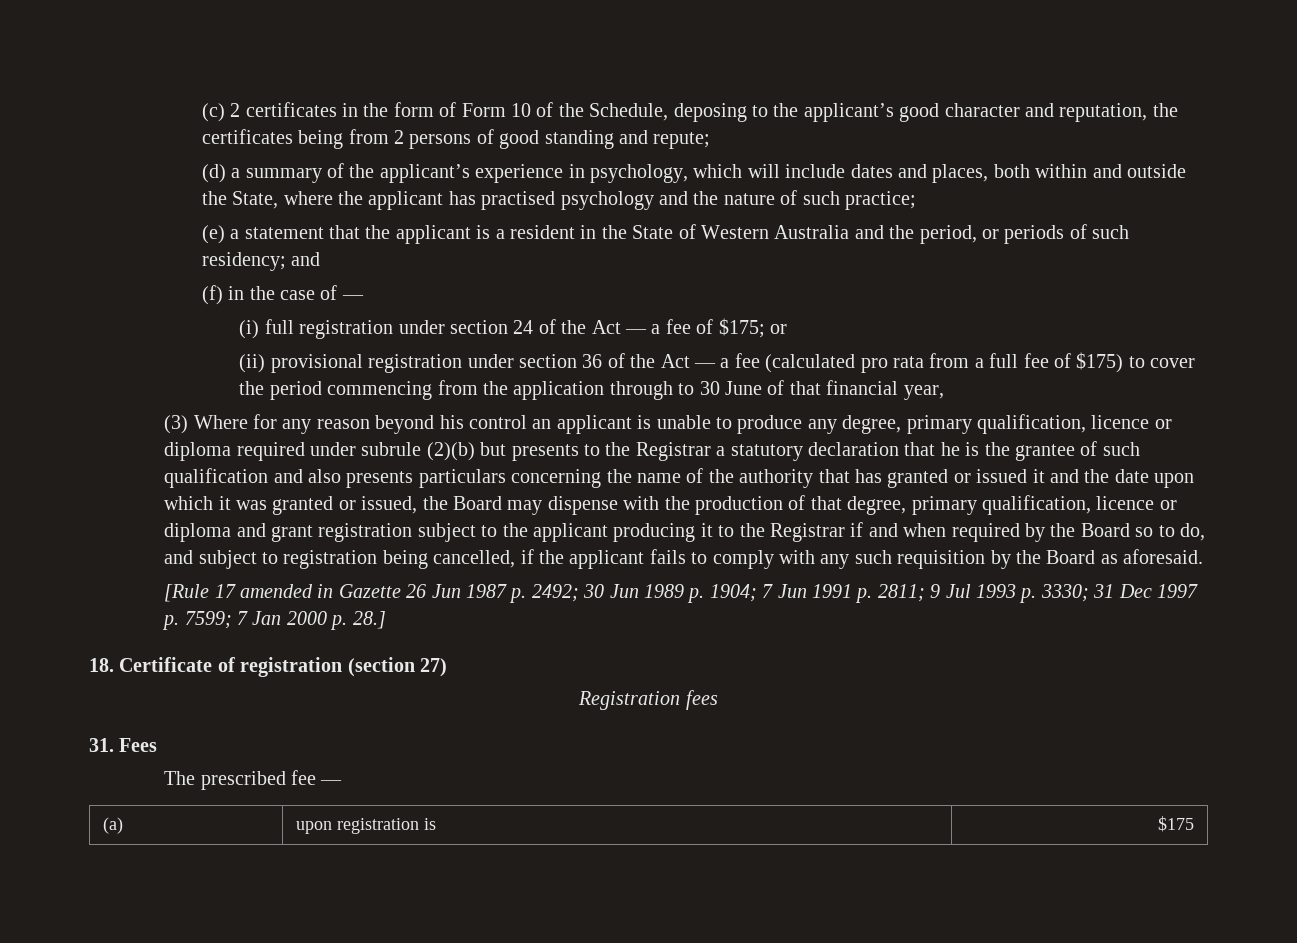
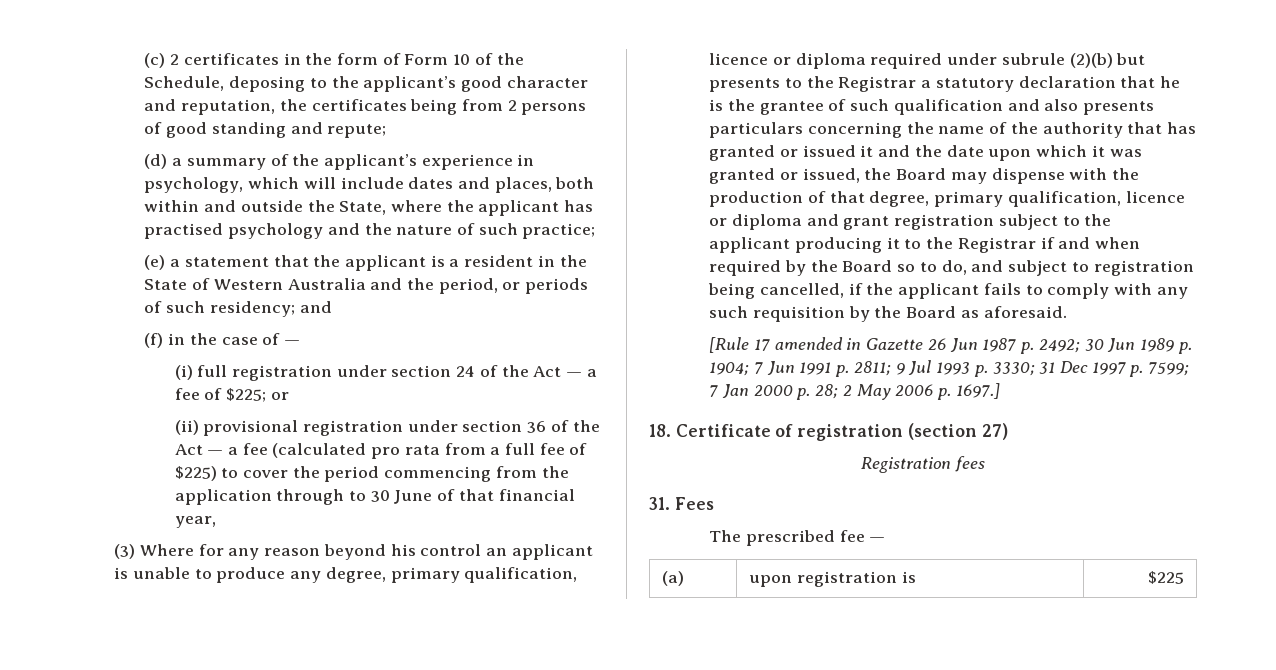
- (i) full registration under section 24 of the Act — a fee of $175; or
+ (i) full registration under section 24 of the Act — a fee of $225; or
- (ii) provisional registration under section 36 of the Act — a fee (calculated pro rata from a full fee of $175) to cover the period commencing from the application through to 30 June of that financial year,
+ (ii) provisional registration under section 36 of the Act — a fee (calculated pro rata from a full fee of $225) to cover the period commencing from the application through to 30 June of that financial year,
- [Rule 17 amended in Gazette 26 Jun 1987 p. 2492; 30 Jun 1989 p. 1904; 7 Jun 1991 p. 2811; 9 Jul 1993 p. 3330; 31 Dec 1997 p. 7599; 7 Jan 2000 p. 28.]
+ [Rule 17 amended in Gazette 26 Jun 1987 p. 2492; 30 Jun 1989 p. 1904; 7 Jun 1991 p. 2811; 9 Jul 1993 p. 3330; 31 Dec 1997 p. 7599; 7 Jan 2000 p. 28; 2 May 2006 p. 1697.]
- (a) | upon registration is | $175
+ (a) | upon registration is | $225

